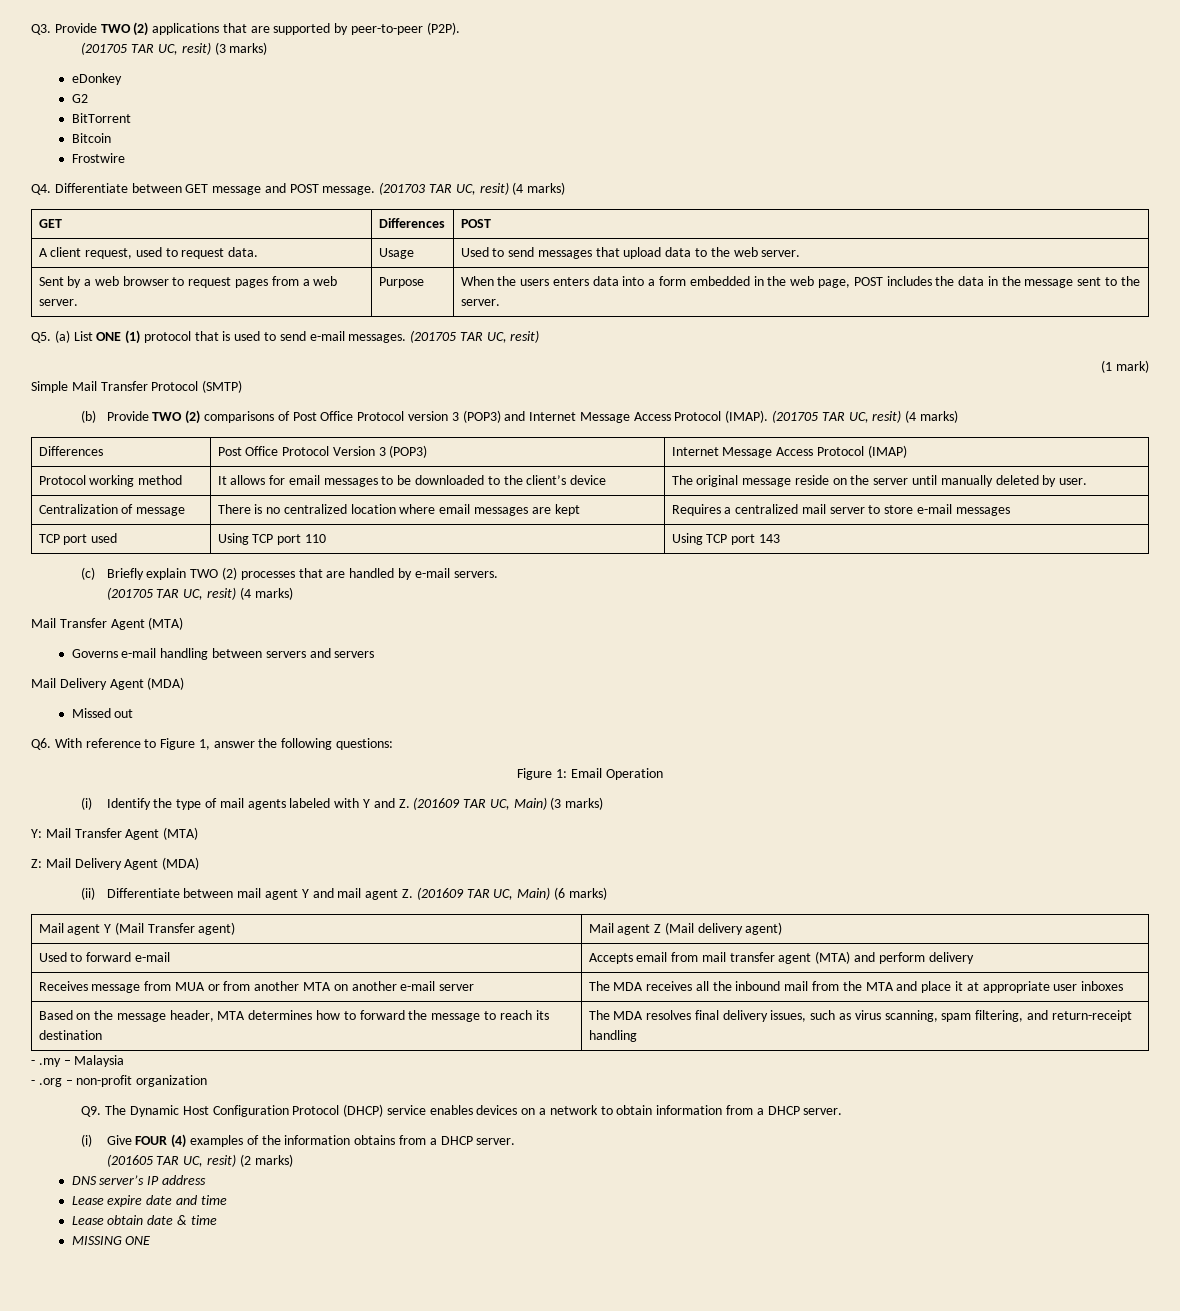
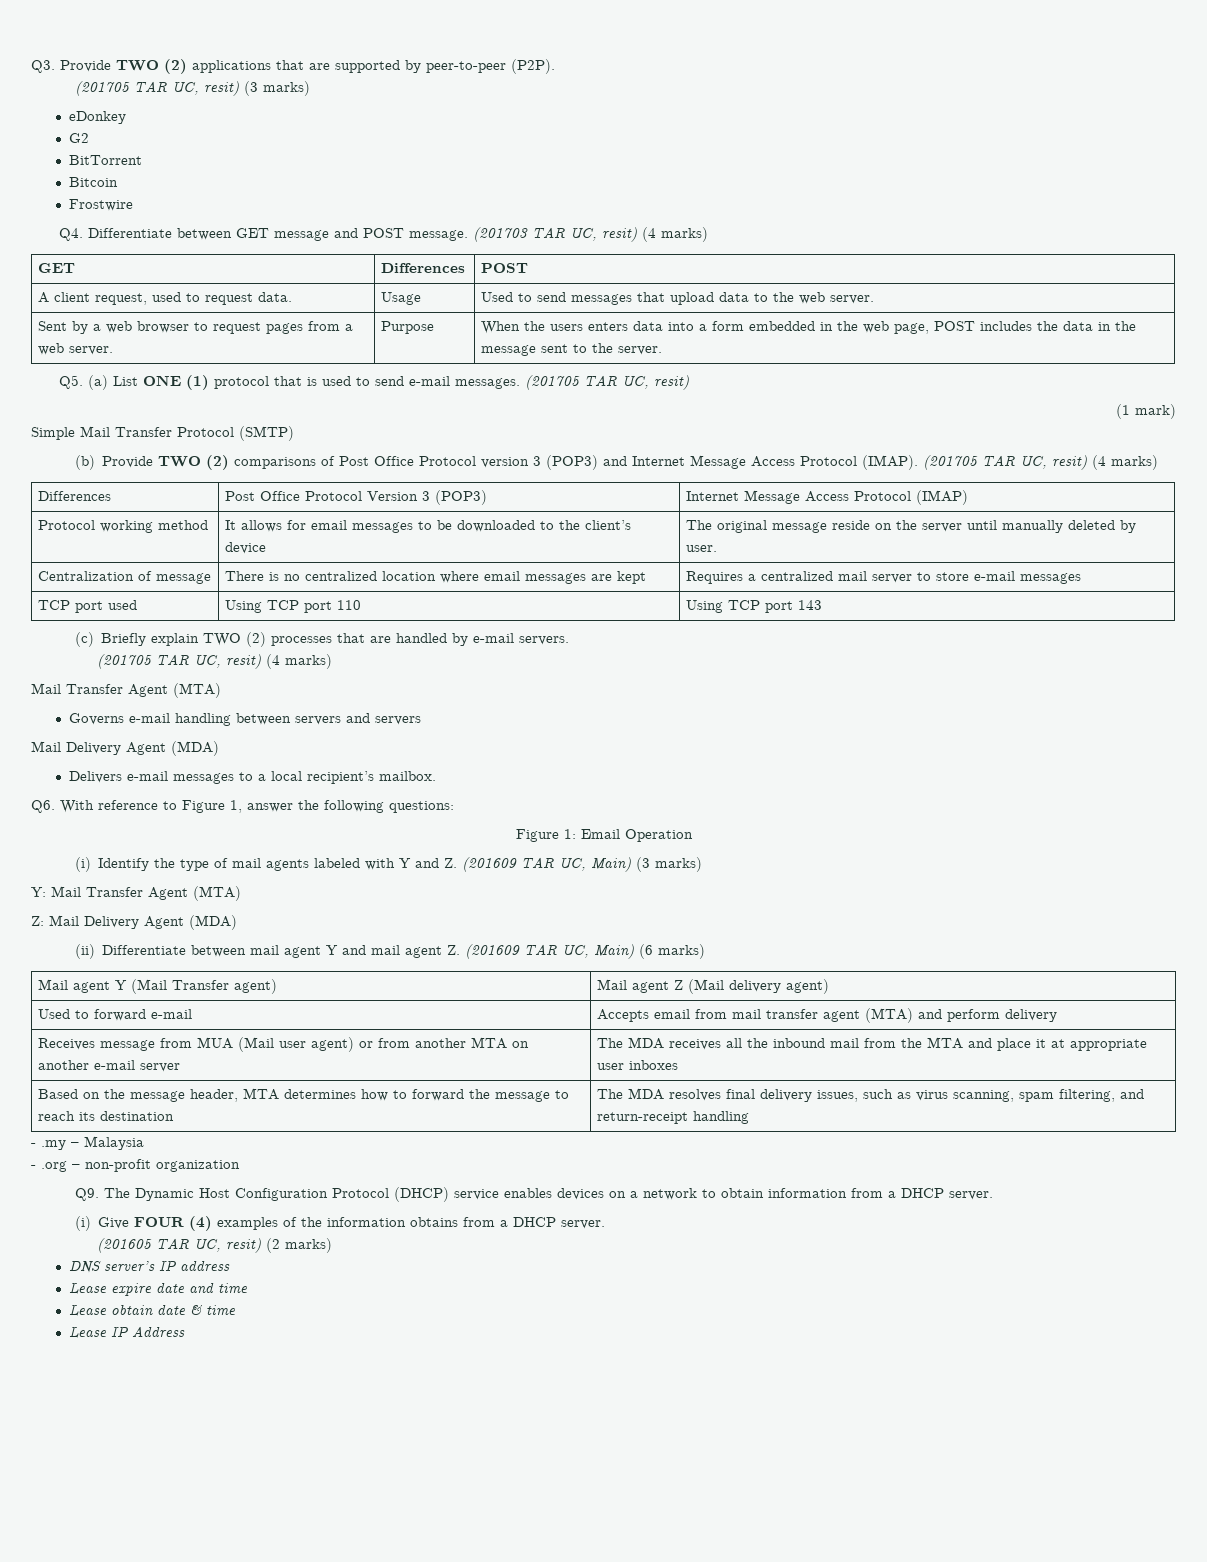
- Missed out
+ Delivers e-mail messages to a local recipient’s mailbox.
- Receives message from MUA or from another MTA on another e-mail server | The MDA receives all the inbound mail from the MTA and place it at appropriate user inboxes
+ Receives message from MUA (Mail user agent) or from another MTA on another e-mail server | The MDA receives all the inbound mail from the MTA and place it at appropriate user inboxes
- MISSING ONE
+ Lease IP Address

